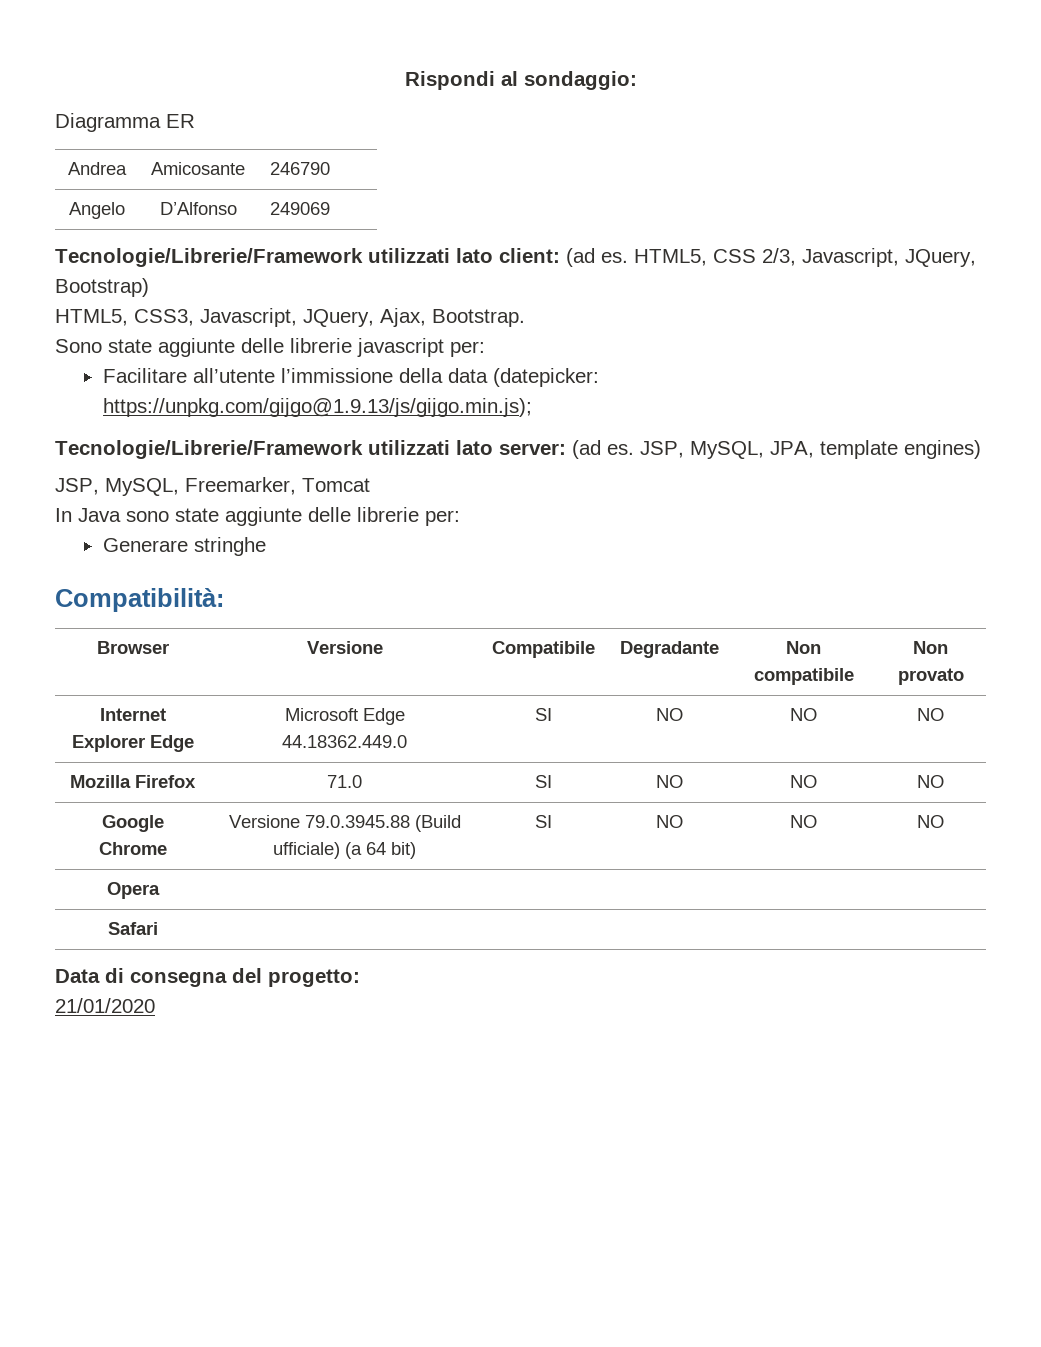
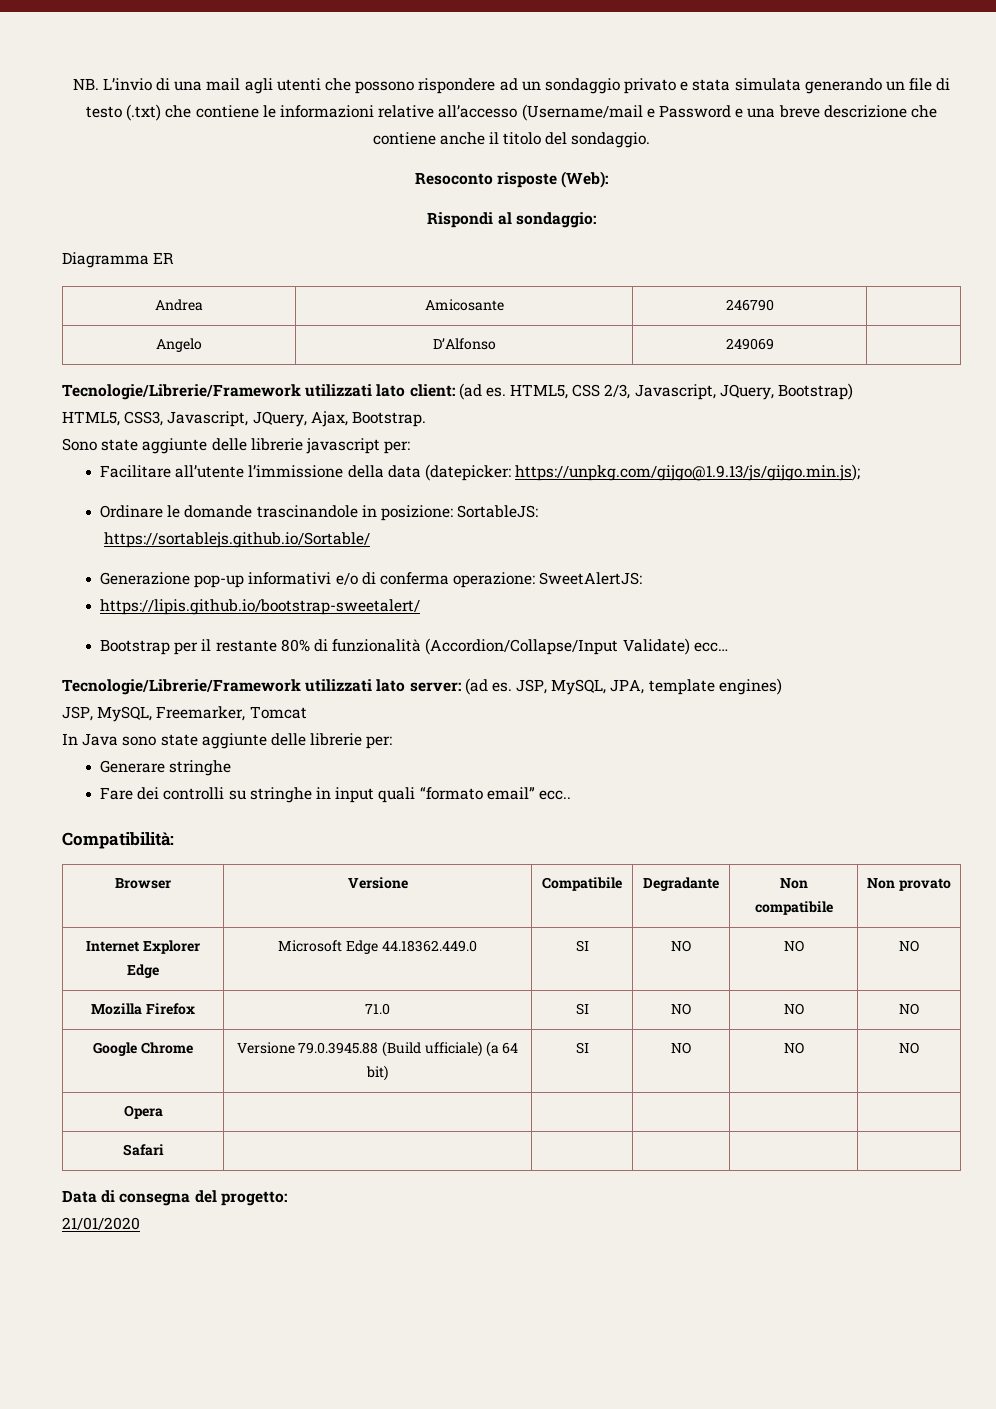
+ NB. L’invio di una mail agli utenti che possono rispondere ad un sondaggio privato e stata simulata generando un file di testo (.txt) che contiene le informazioni relative all’accesso (Username/mail e Password e una breve descrizione che contiene anche il titolo del sondaggio.
+ Resoconto risposte (Web):
+ Ordinare le domande trascinandole in posizione: SortableJS:
+ https://sortablejs.github.io/Sortable/
+ Generazione pop-up informativi e/o di conferma operazione: SweetAlertJS:
+ https://lipis.github.io/bootstrap-sweetalert/
+ Bootstrap per il restante 80% di funzionalità (Accordion/Collapse/Input Validate) ecc…
+ Fare dei controlli su stringhe in input quali “formato email” ecc..

